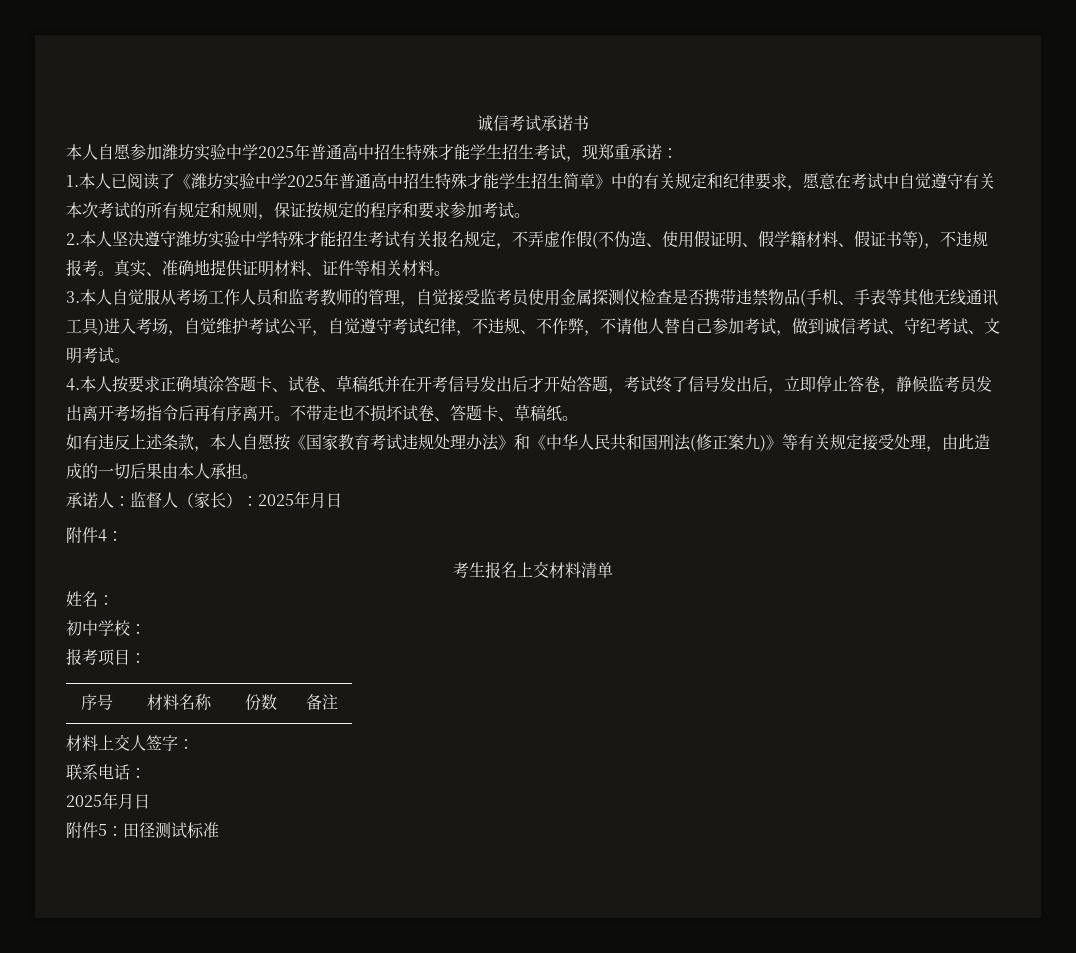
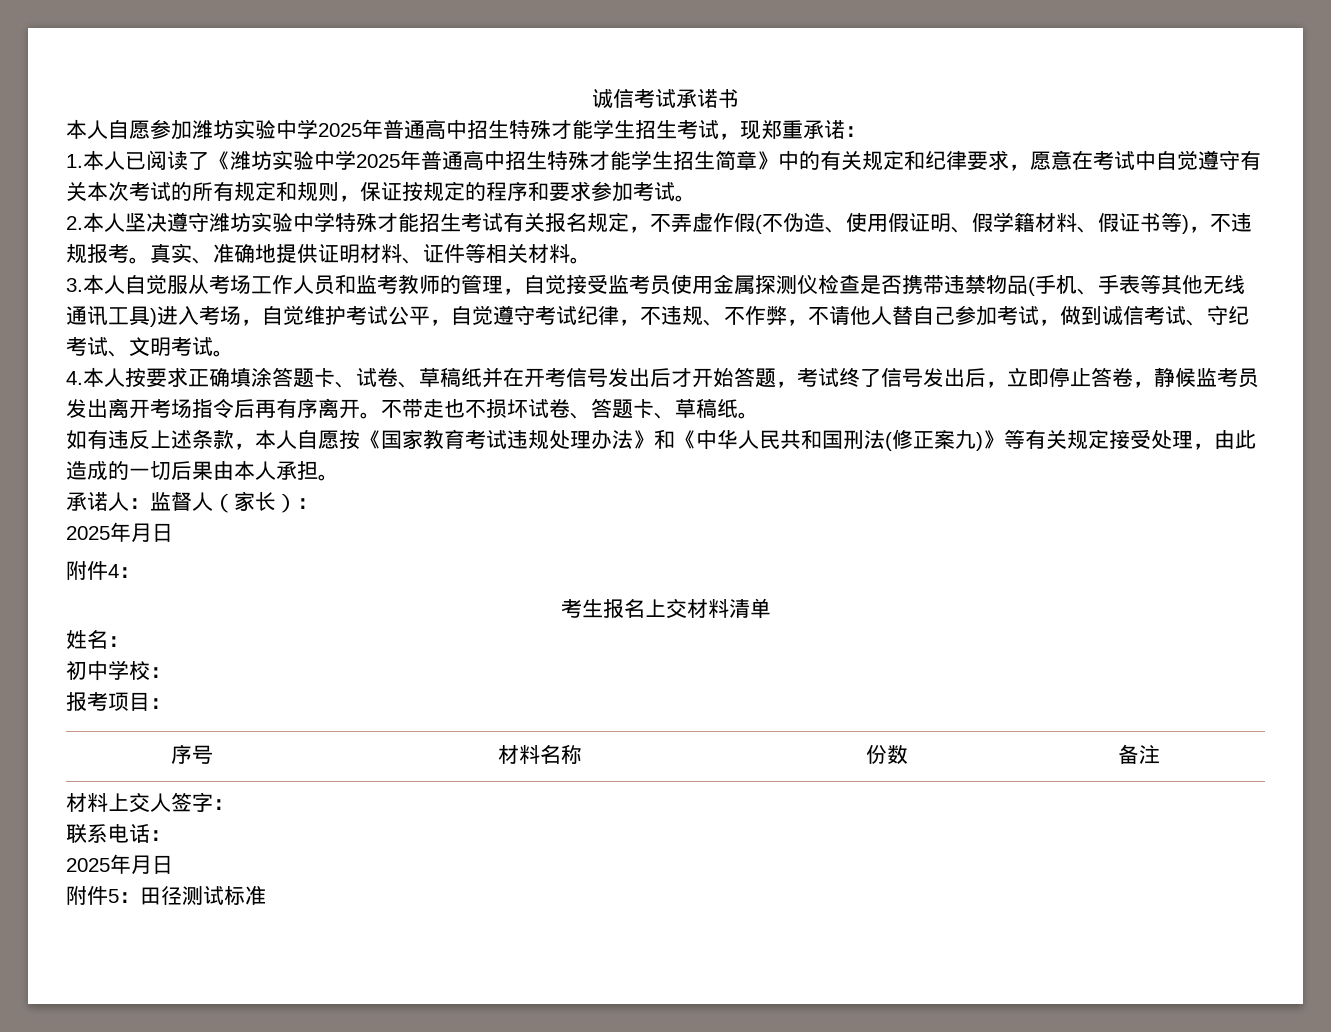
- 承诺人：监督人（家长）：2025年月日
+ 承诺人：监督人（家长）：
+ 2025年月日

